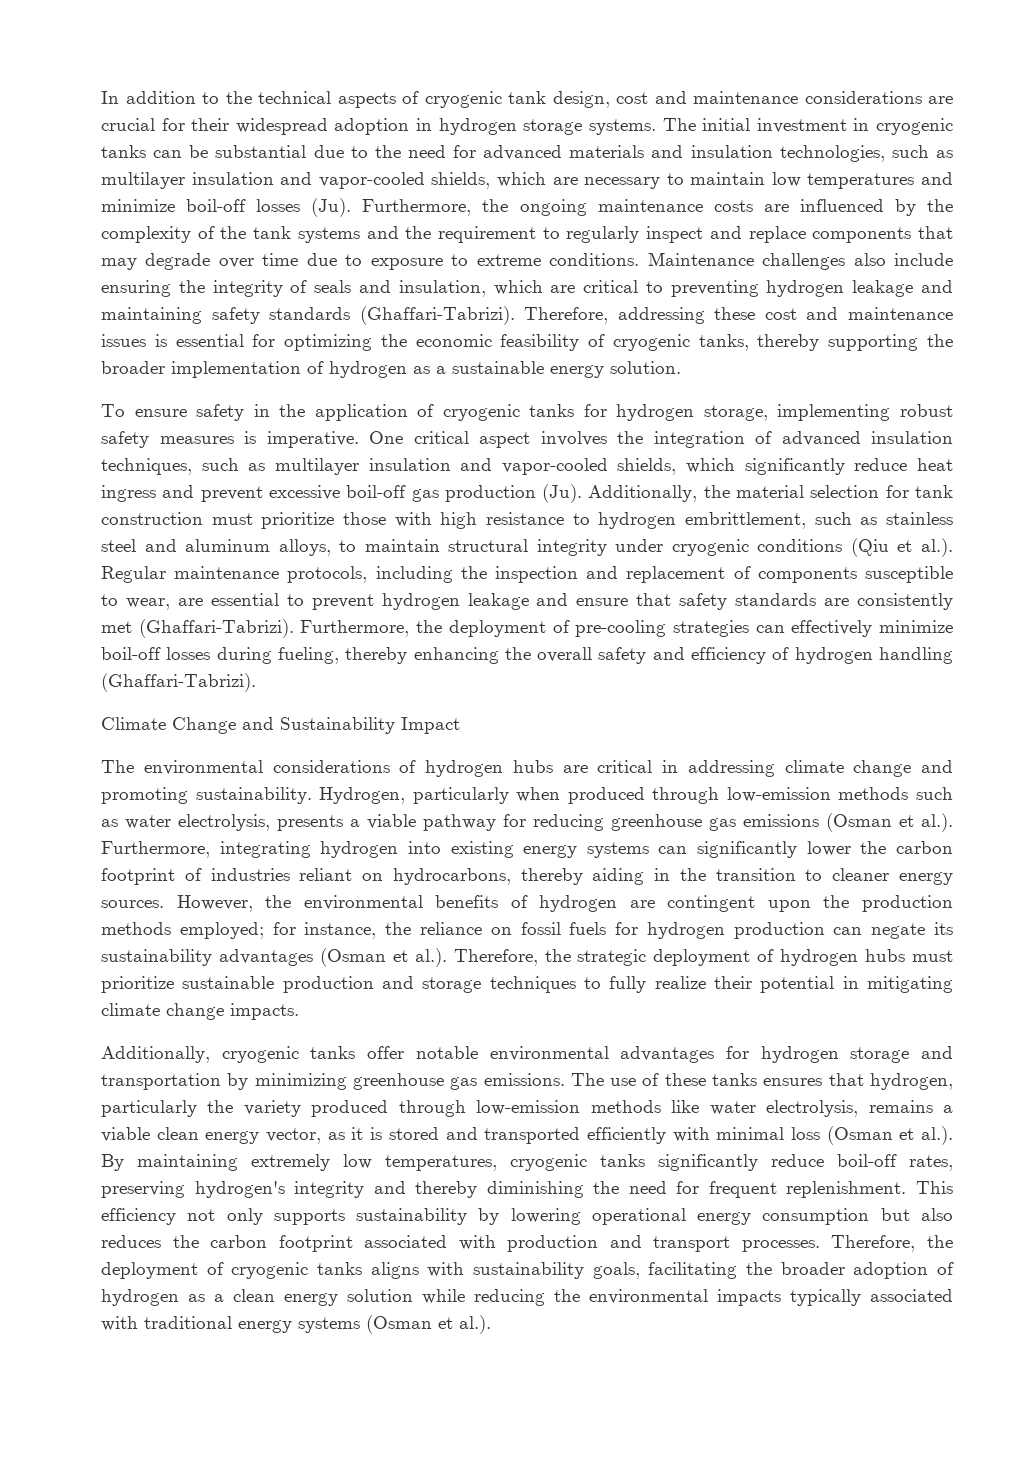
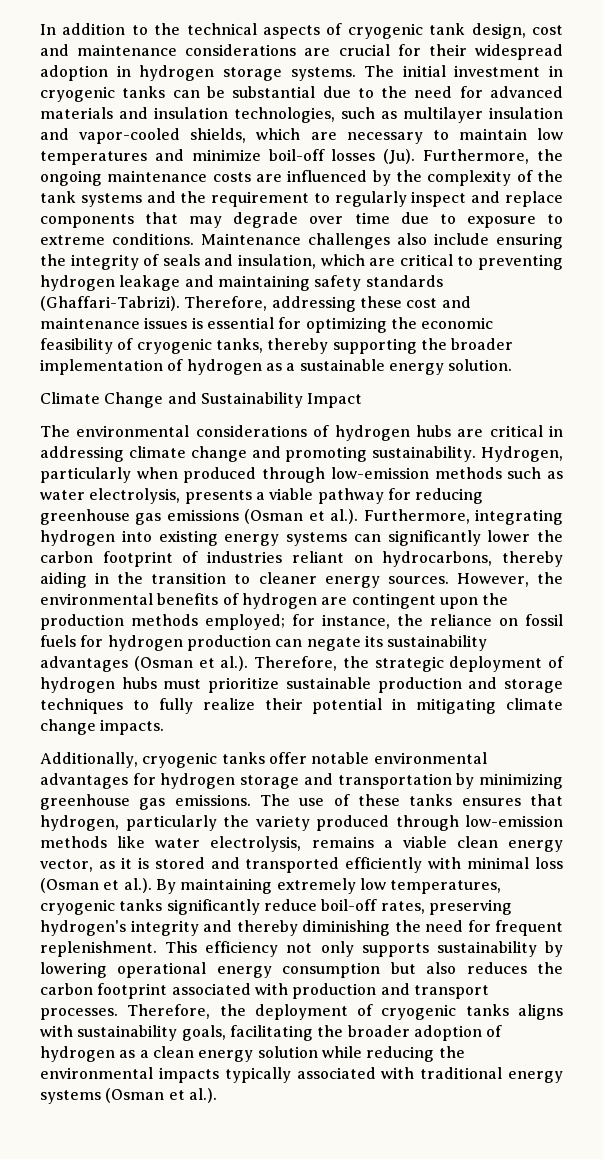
- To ensure safety in the application of cryogenic tanks for hydrogen storage, implementing robust safety measures is imperative. One critical aspect involves the integration of advanced insulation techniques, such as multilayer insulation and vapor-cooled shields, which significantly reduce heat ingress and prevent excessive boil-off gas production (Ju). Additionally, the material selection for tank construction must prioritize those with high resistance to hydrogen embrittlement, such as stainless steel and aluminum alloys, to maintain structural integrity under cryogenic conditions (Qiu et al.). Regular maintenance protocols, including the inspection and replacement of components susceptible to wear, are essential to prevent hydrogen leakage and ensure that safety standards are consistently met (Ghaffari-Tabrizi). Furthermore, the deployment of pre-cooling strategies can effectively minimize boil-off losses during fueling, thereby enhancing the overall safety and efficiency of hydrogen handling (Ghaffari-Tabrizi).

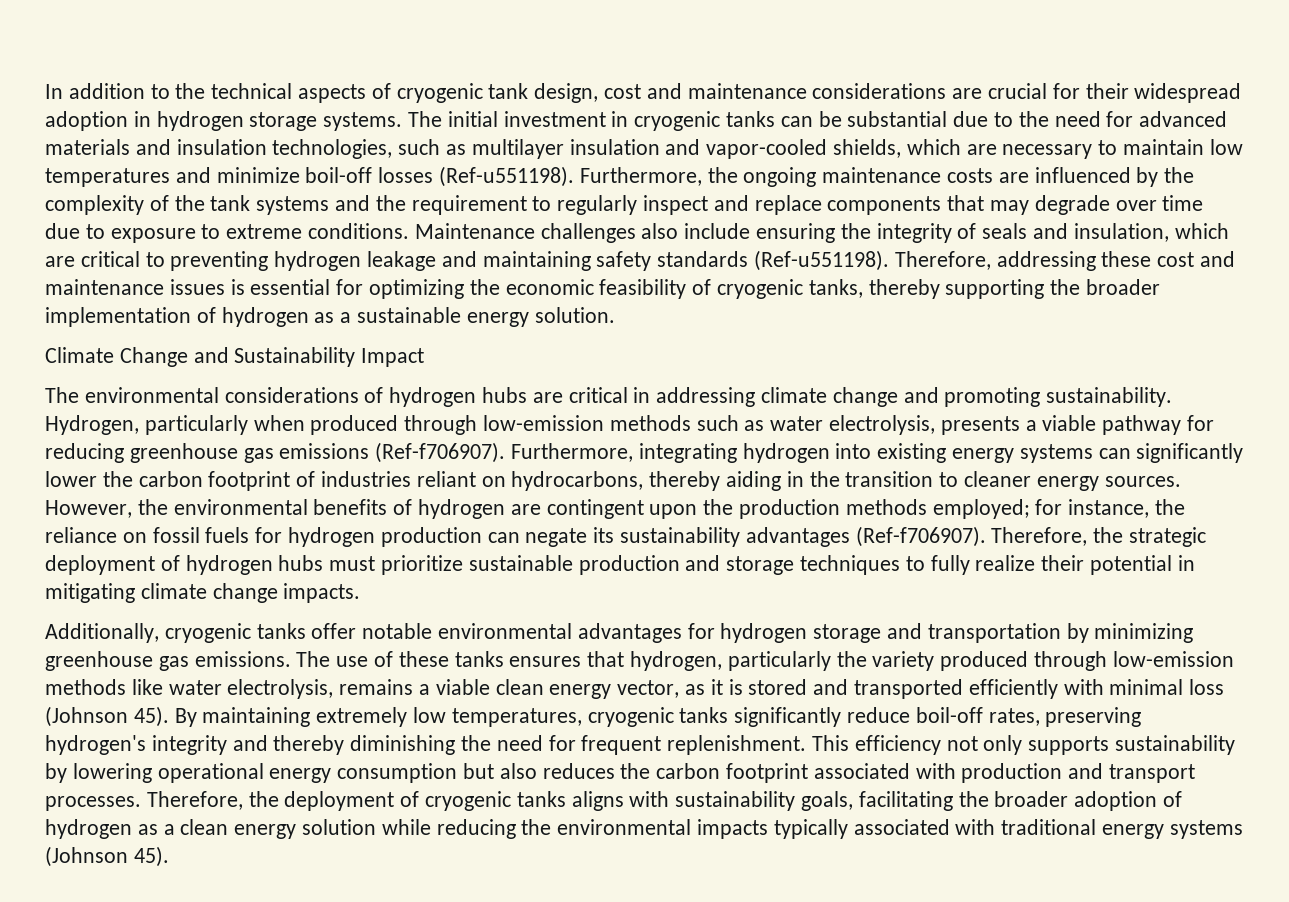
- The initial investment in cryogenic tanks can be substantial due to the need for advanced materials and insulation technologies, such as multilayer insulation and vapor-cooled shields, which are necessary to maintain low temperatures and minimize boil-off losses (Ju). Furthermore, the ongoing maintenance costs are influenced by the complexity of the tank systems and the requirement to regularly inspect and replace components that may degrade over time due to exposure to extreme conditions.
+ The initial investment in cryogenic tanks can be substantial due to the need for advanced materials and insulation technologies, such as multilayer insulation and vapor-cooled shields, which are necessary to maintain low temperatures and minimize boil-off losses (Ref-u551198). Furthermore, the ongoing maintenance costs are influenced by the complexity of the tank systems and the requirement to regularly inspect and replace components that may degrade over time due to exposure to extreme conditions.
- Maintenance challenges also include ensuring the integrity of seals and insulation, which are critical to preventing hydrogen leakage and maintaining safety standards (Ghaffari-Tabrizi).
+ Maintenance challenges also include ensuring the integrity of seals and insulation, which are critical to preventing hydrogen leakage and maintaining safety standards (Ref-u551198).
- Hydrogen, particularly when produced through low-emission methods such as water electrolysis, presents a viable pathway for reducing greenhouse gas emissions (Osman et al.). Furthermore, integrating hydrogen into existing energy systems can significantly lower the carbon footprint of industries reliant on hydrocarbons, thereby aiding in the transition to cleaner energy sources.
+ Hydrogen, particularly when produced through low-emission methods such as water electrolysis, presents a viable pathway for reducing greenhouse gas emissions (Ref-f706907). Furthermore, integrating hydrogen into existing energy systems can significantly lower the carbon footprint of industries reliant on hydrocarbons, thereby aiding in the transition to cleaner energy sources.
- However, the environmental benefits of hydrogen are contingent upon the production methods employed; for instance, the reliance on fossil fuels for hydrogen production can negate its sustainability advantages (Osman et al.). Therefore, the strategic deployment of hydrogen hubs must prioritize sustainable production and storage techniques to fully realize their potential in mitigating climate change impacts.
+ However, the environmental benefits of hydrogen are contingent upon the production methods employed; for instance, the reliance on fossil fuels for hydrogen production can negate its sustainability advantages (Ref-f706907). Therefore, the strategic deployment of hydrogen hubs must prioritize sustainable production and storage techniques to fully realize their potential in mitigating climate change impacts.
- The use of these tanks ensures that hydrogen, particularly the variety produced through low-emission methods like water electrolysis, remains a viable clean energy vector, as it is stored and transported efficiently with minimal loss (Osman et al.). By maintaining extremely low temperatures, cryogenic tanks significantly reduce boil-off rates, preserving hydrogen's integrity and thereby diminishing the need for frequent replenishment.
+ The use of these tanks ensures that hydrogen, particularly the variety produced through low-emission methods like water electrolysis, remains a viable clean energy vector, as it is stored and transported efficiently with minimal loss (Johnson 45). By maintaining extremely low temperatures, cryogenic tanks significantly reduce boil-off rates, preserving hydrogen's integrity and thereby diminishing the need for frequent replenishment.
- Therefore, the deployment of cryogenic tanks aligns with sustainability goals, facilitating the broader adoption of hydrogen as a clean energy solution while reducing the environmental impacts typically associated with traditional energy systems (Osman et al.).
+ Therefore, the deployment of cryogenic tanks aligns with sustainability goals, facilitating the broader adoption of hydrogen as a clean energy solution while reducing the environmental impacts typically associated with traditional energy systems (Johnson 45).

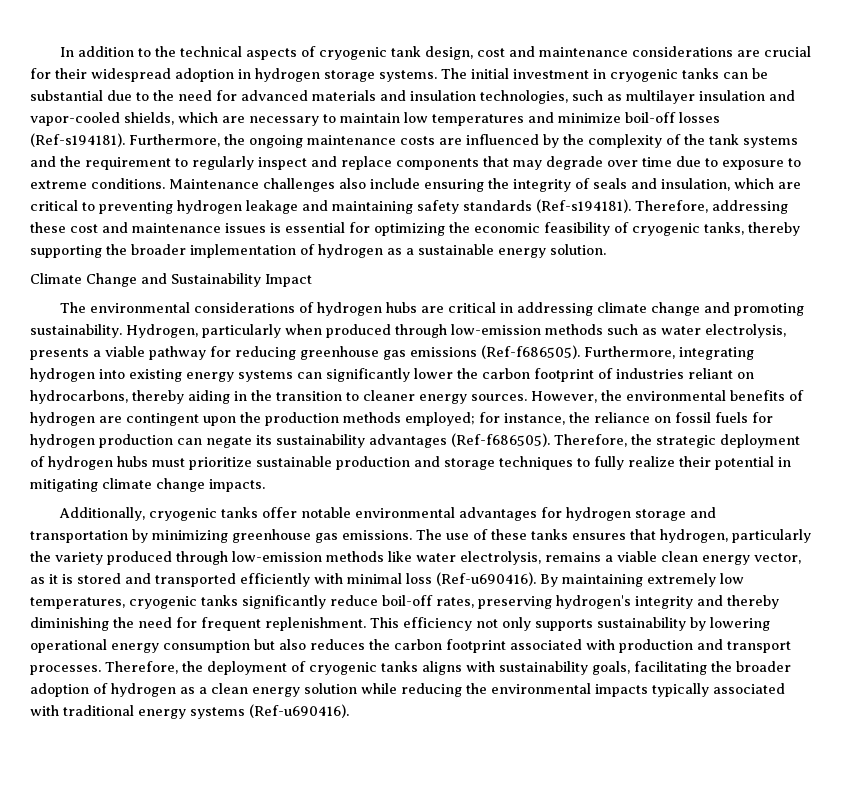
- The initial investment in cryogenic tanks can be substantial due to the need for advanced materials and insulation technologies, such as multilayer insulation and vapor-cooled shields, which are necessary to maintain low temperatures and minimize boil-off losses (Ref-u551198).
+ The initial investment in cryogenic tanks can be substantial due to the need for advanced materials and insulation technologies, such as multilayer insulation and vapor-cooled shields, which are necessary to maintain low temperatures and minimize boil-off losses (Ref-s194181).
- Maintenance challenges also include ensuring the integrity of seals and insulation, which are critical to preventing hydrogen leakage and maintaining safety standards (Ref-u551198).
+ Maintenance challenges also include ensuring the integrity of seals and insulation, which are critical to preventing hydrogen leakage and maintaining safety standards (Ref-s194181).
- Hydrogen, particularly when produced through low-emission methods such as water electrolysis, presents a viable pathway for reducing greenhouse gas emissions (Ref-f706907).
+ Hydrogen, particularly when produced through low-emission methods such as water electrolysis, presents a viable pathway for reducing greenhouse gas emissions (Ref-f686505).
- However, the environmental benefits of hydrogen are contingent upon the production methods employed; for instance, the reliance on fossil fuels for hydrogen production can negate its sustainability advantages (Ref-f706907).
+ However, the environmental benefits of hydrogen are contingent upon the production methods employed; for instance, the reliance on fossil fuels for hydrogen production can negate its sustainability advantages (Ref-f686505).
- The use of these tanks ensures that hydrogen, particularly the variety produced through low-emission methods like water electrolysis, remains a viable clean energy vector, as it is stored and transported efficiently with minimal loss (Johnson 45).
+ The use of these tanks ensures that hydrogen, particularly the variety produced through low-emission methods like water electrolysis, remains a viable clean energy vector, as it is stored and transported efficiently with minimal loss (Ref-u690416).
- Therefore, the deployment of cryogenic tanks aligns with sustainability goals, facilitating the broader adoption of hydrogen as a clean energy solution while reducing the environmental impacts typically associated with traditional energy systems (Johnson 45).
+ Therefore, the deployment of cryogenic tanks aligns with sustainability goals, facilitating the broader adoption of hydrogen as a clean energy solution while reducing the environmental impacts typically associated with traditional energy systems (Ref-u690416).

